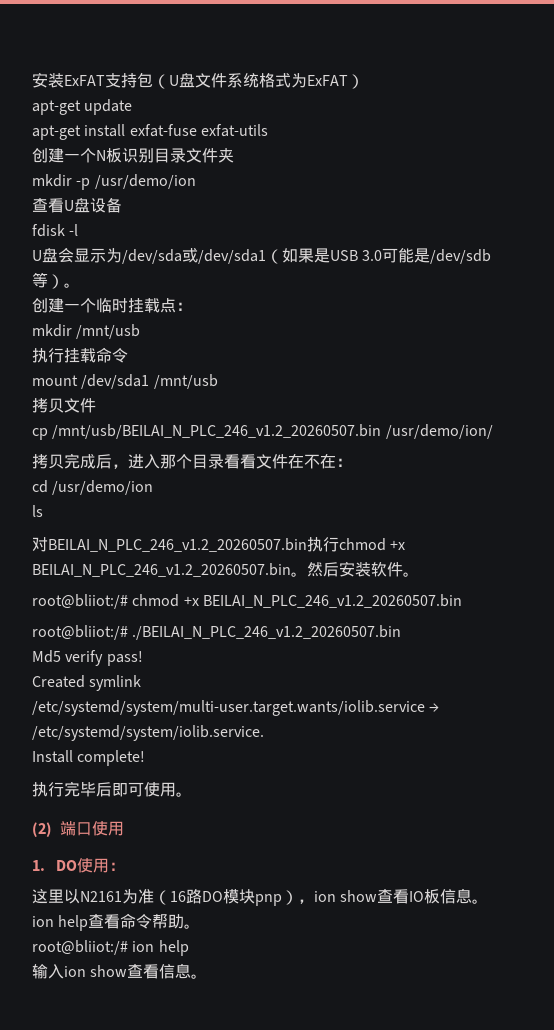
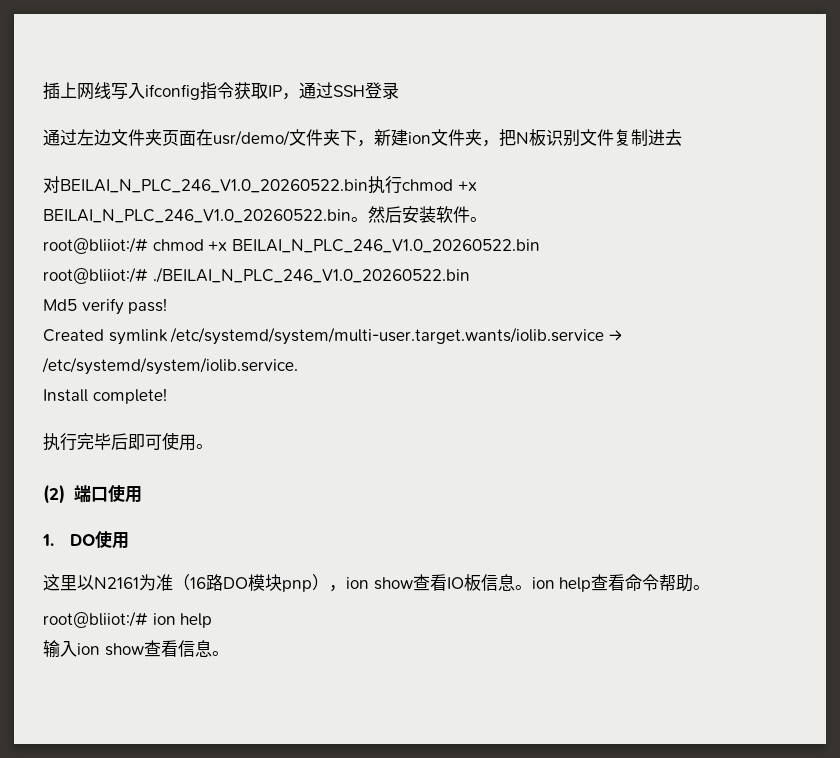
- 安装ExFAT支持包（U盘文件系统格式为ExFAT）
- apt-get update
- apt-get install exfat-fuse exfat-utils
- 创建一个N板识别目录文件夹
- mkdir -p /usr/demo/ion
- 查看U盘设备
- fdisk -l
- U盘会显示为/dev/sda或/dev/sda1（如果是USB 3.0可能是/dev/sdb等）。
- 创建一个临时挂载点：
- mkdir /mnt/usb
- 执行挂载命令
- mount /dev/sda1 /mnt/usb
- 拷贝文件
- cp /mnt/usb/BEILAI_N_PLC_246_v1.2_20260507.bin /usr/demo/ion/
- 拷贝完成后，进入那个目录看看文件在不在：
- cd /usr/demo/ion
- ls
+ 插上网线写入ifconfig指令获取IP，通过SSH登录
+ 通过左边文件夹页面在usr/demo/文件夹下，新建ion文件夹，把N板识别文件复制进去
- 对BEILAI_N_PLC_246_v1.2_20260507.bin执行chmod +x BEILAI_N_PLC_246_v1.2_20260507.bin。
+ 对BEILAI_N_PLC_246_V1.0_20260522.bin执行chmod +x BEILAI_N_PLC_246_V1.0_20260522.bin。
- root@bliiot:/# chmod +x BEILAI_N_PLC_246_v1.2_20260507.bin
- root@bliiot:/# ./BEILAI_N_PLC_246_v1.2_20260507.bin
+ root@bliiot:/# chmod +x BEILAI_N_PLC_246_V1.0_20260522.bin
+ root@bliiot:/# ./BEILAI_N_PLC_246_V1.0_20260522.bin
- 1. DO使用：
+ 1. DO使用

